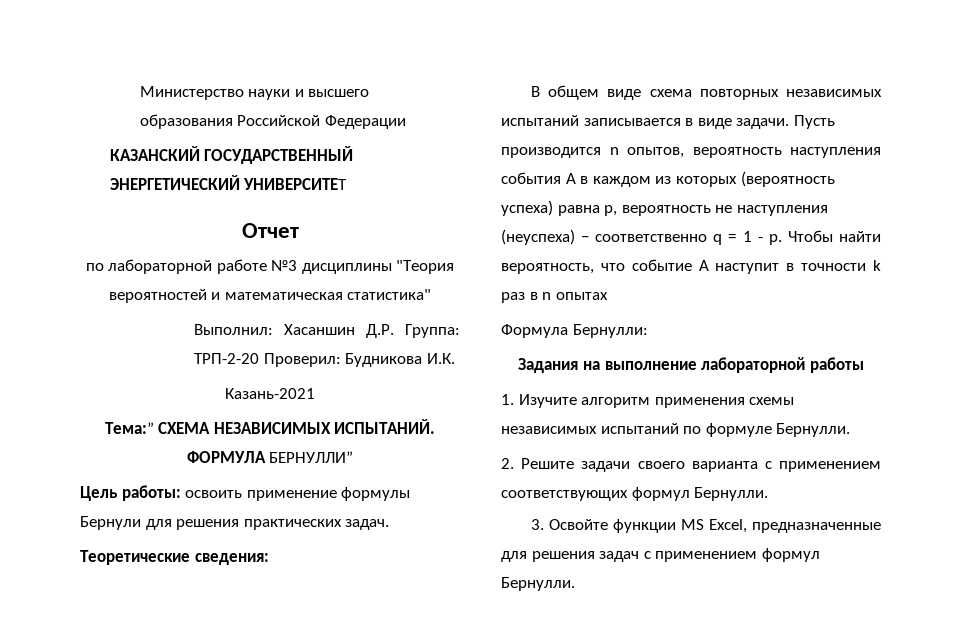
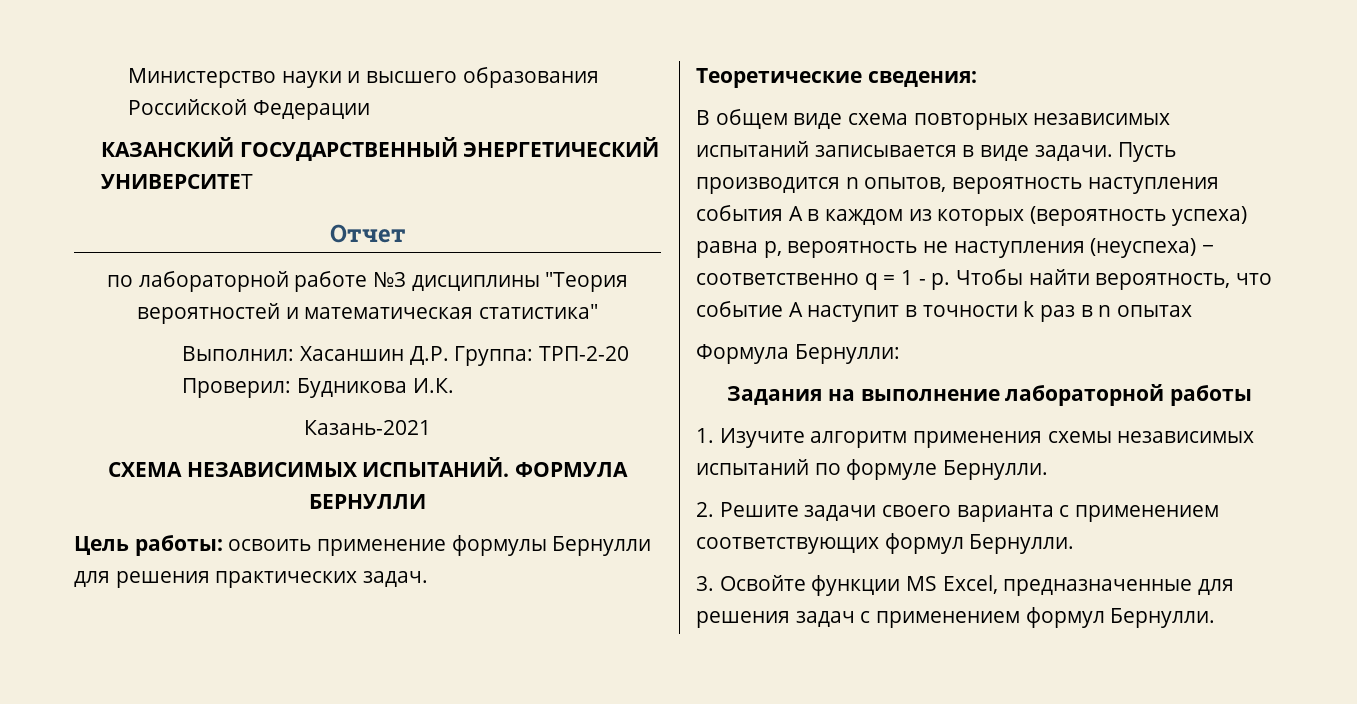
- Тема:” СХЕМА НЕЗАВИСИМЫХ ИСПЫТАНИЙ.
+ СХЕМА НЕЗАВИСИМЫХ ИСПЫТАНИЙ.
- ФОРМУЛА БЕРНУЛЛИ”
+ ФОРМУЛА БЕРНУЛЛИ
- Цель работы: освоить применение формулы Бернули для решения практических задач.
+ Цель работы: освоить применение формулы Бернулли для решения практических задач.

